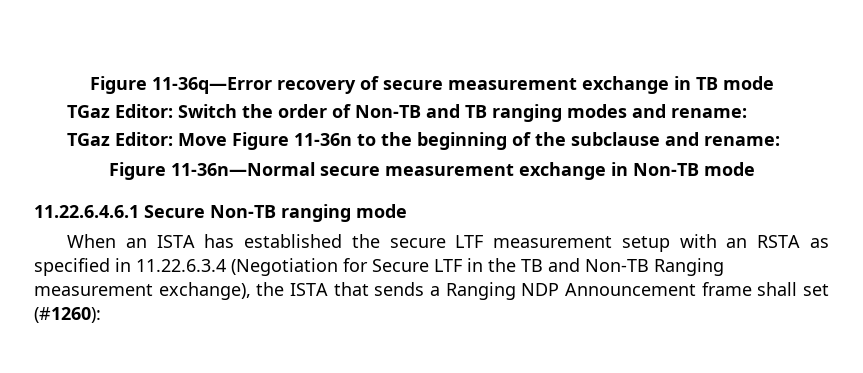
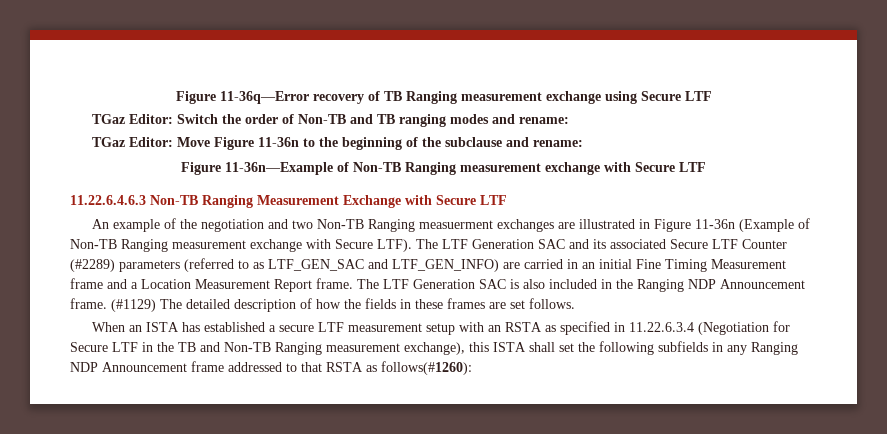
- Figure 11-36q—Error recovery of secure measurement exchange in TB mode
+ Figure 11-36q—Error recovery of TB Ranging measurement exchange using Secure LTF
- Figure 11-36n—Normal secure measurement exchange in Non-TB mode
- 11.22.6.4.6.1 Secure Non-TB ranging mode
+ Figure 11-36n—Example of Non-TB Ranging measurement exchange with Secure LTF
+ 11.22.6.4.6.3 Non-TB Ranging Measurement Exchange with Secure LTF
+ An example of the negotiation and two Non-TB Ranging measuerment exchanges are illustrated in Figure 11-36n (Example of Non-TB Ranging measurement exchange with Secure LTF). The LTF Generation SAC and its associated Secure LTF Counter (#2289) parameters (referred to as LTF_GEN_SAC and LTF_GEN_INFO) are carried in an initial Fine Timing Measurement frame and a Location Measurement Report frame. The LTF Generation SAC is also included in the Ranging NDP Announcement frame. (#1129) The detailed description of how the fields in these frames are set follows.
- When an ISTA has established the secure LTF measurement setup with an RSTA as specified in 11.22.6.3.4 (Negotiation for Secure LTF in the TB and Non-TB Ranging measurement exchange), the ISTA that sends a Ranging NDP Announcement frame shall set (#1260):
+ When an ISTA has established a secure LTF measurement setup with an RSTA as specified in 11.22.6.3.4 (Negotiation for Secure LTF in the TB and Non-TB Ranging measurement exchange), this ISTA shall set the following subfields in any Ranging NDP Announcement frame addressed to that RSTA as follows(#1260):

